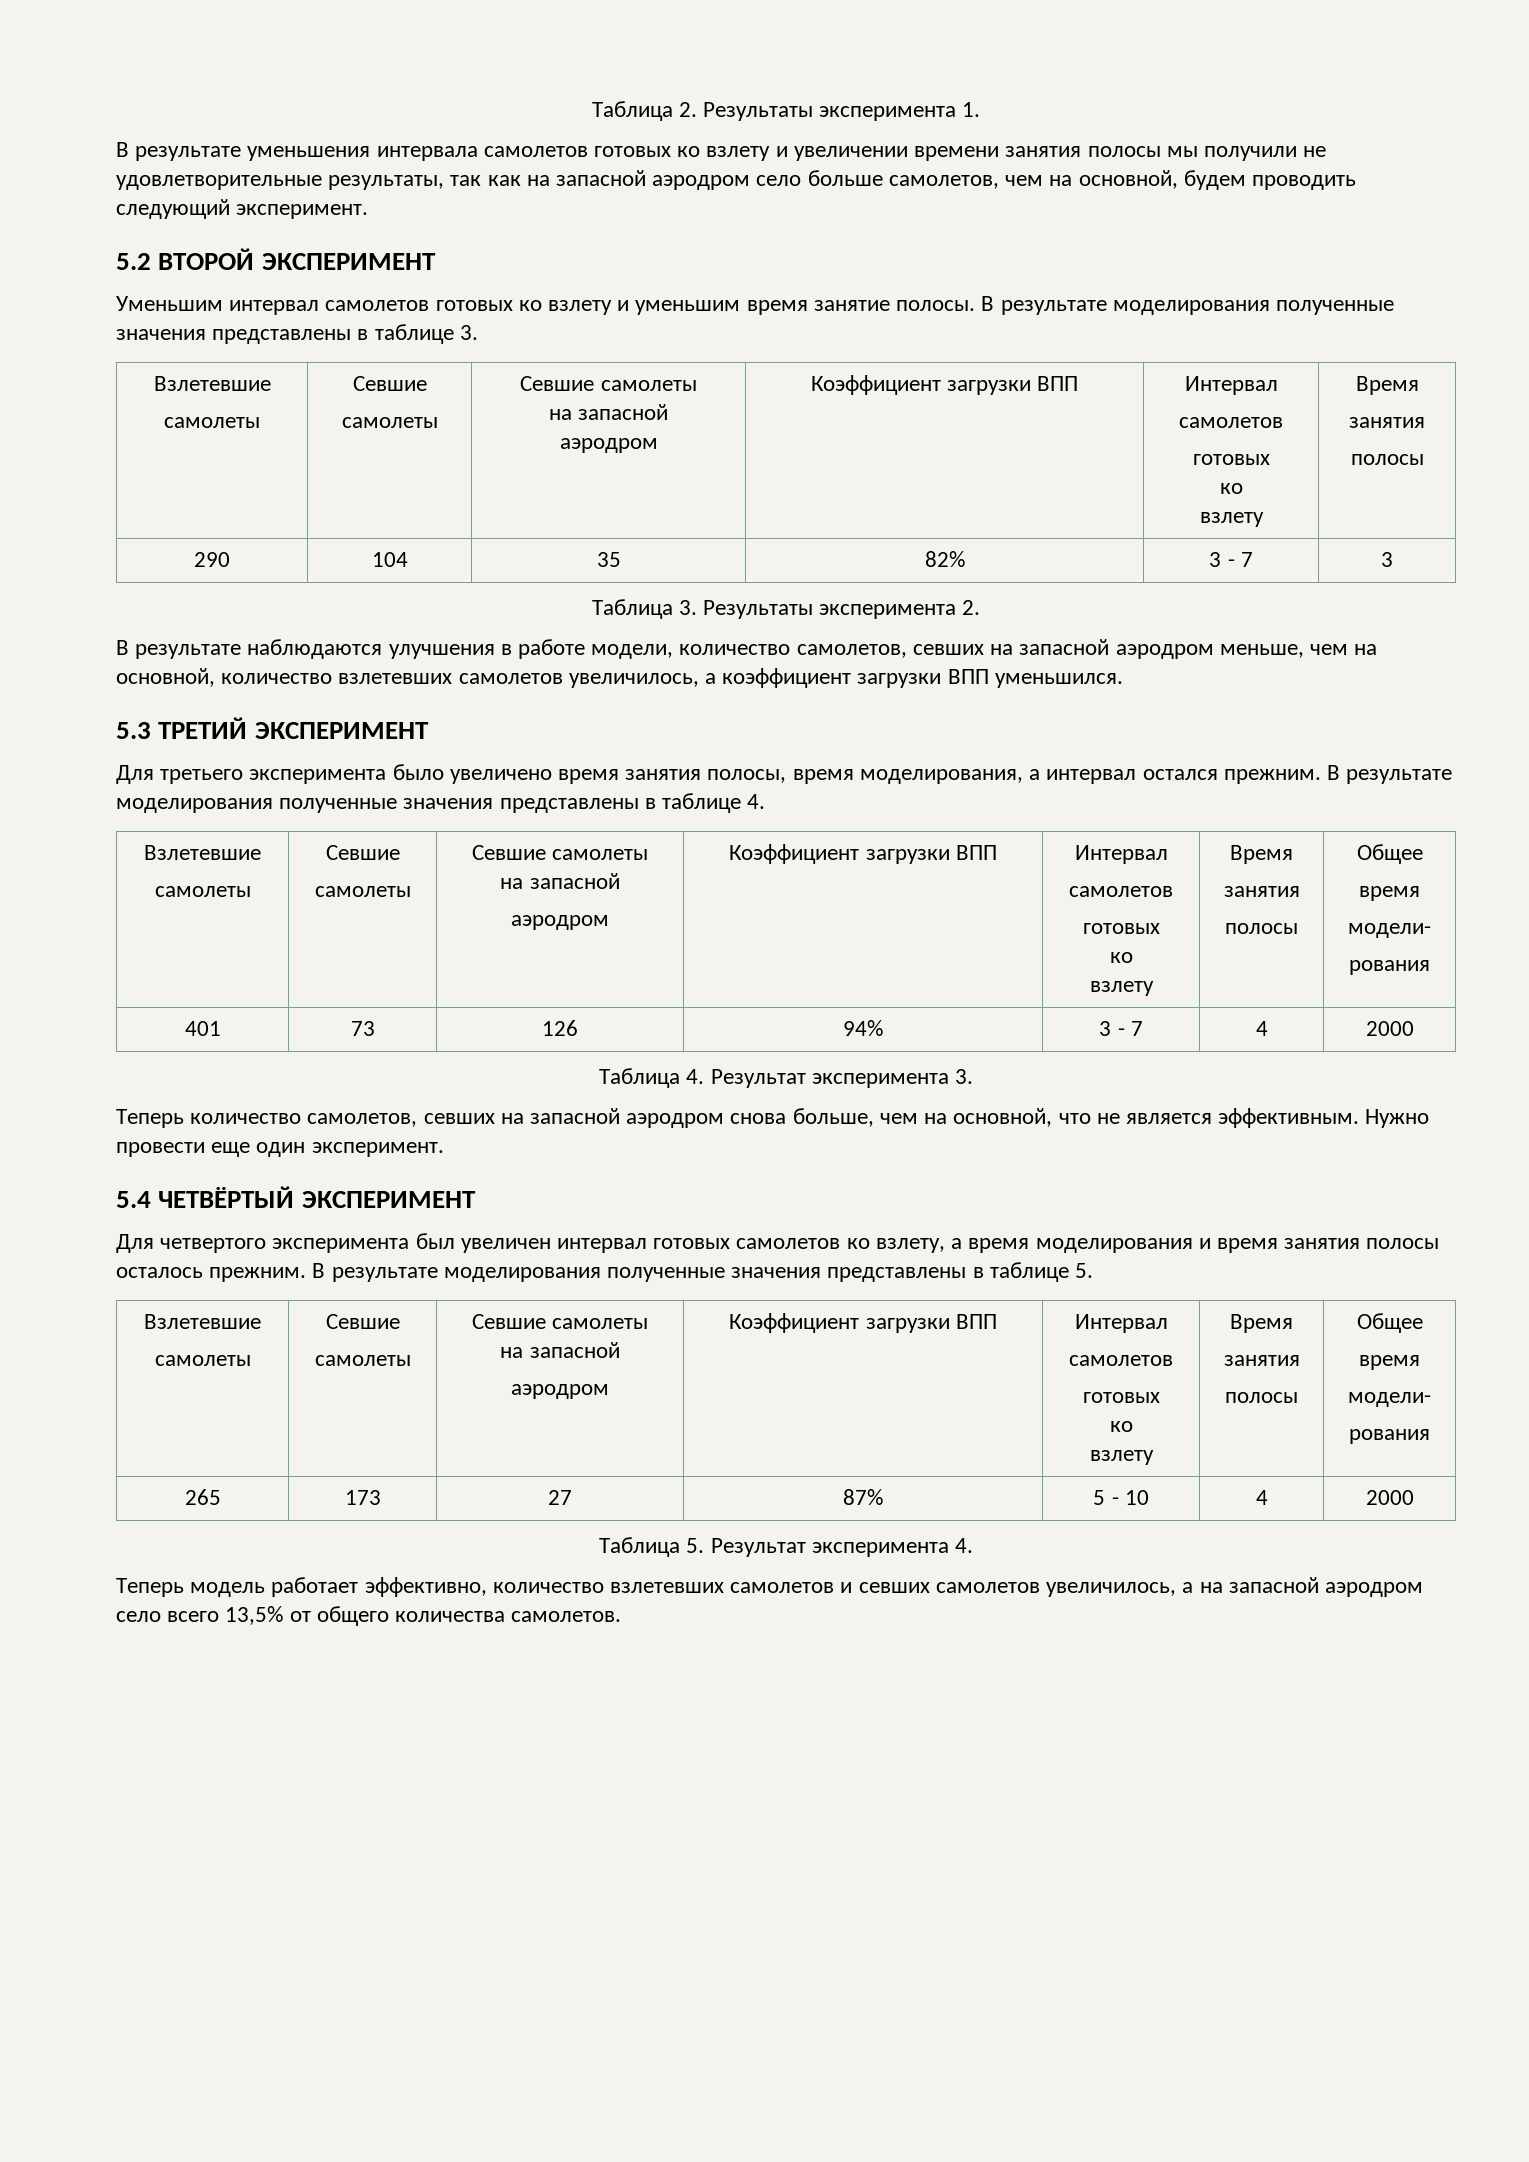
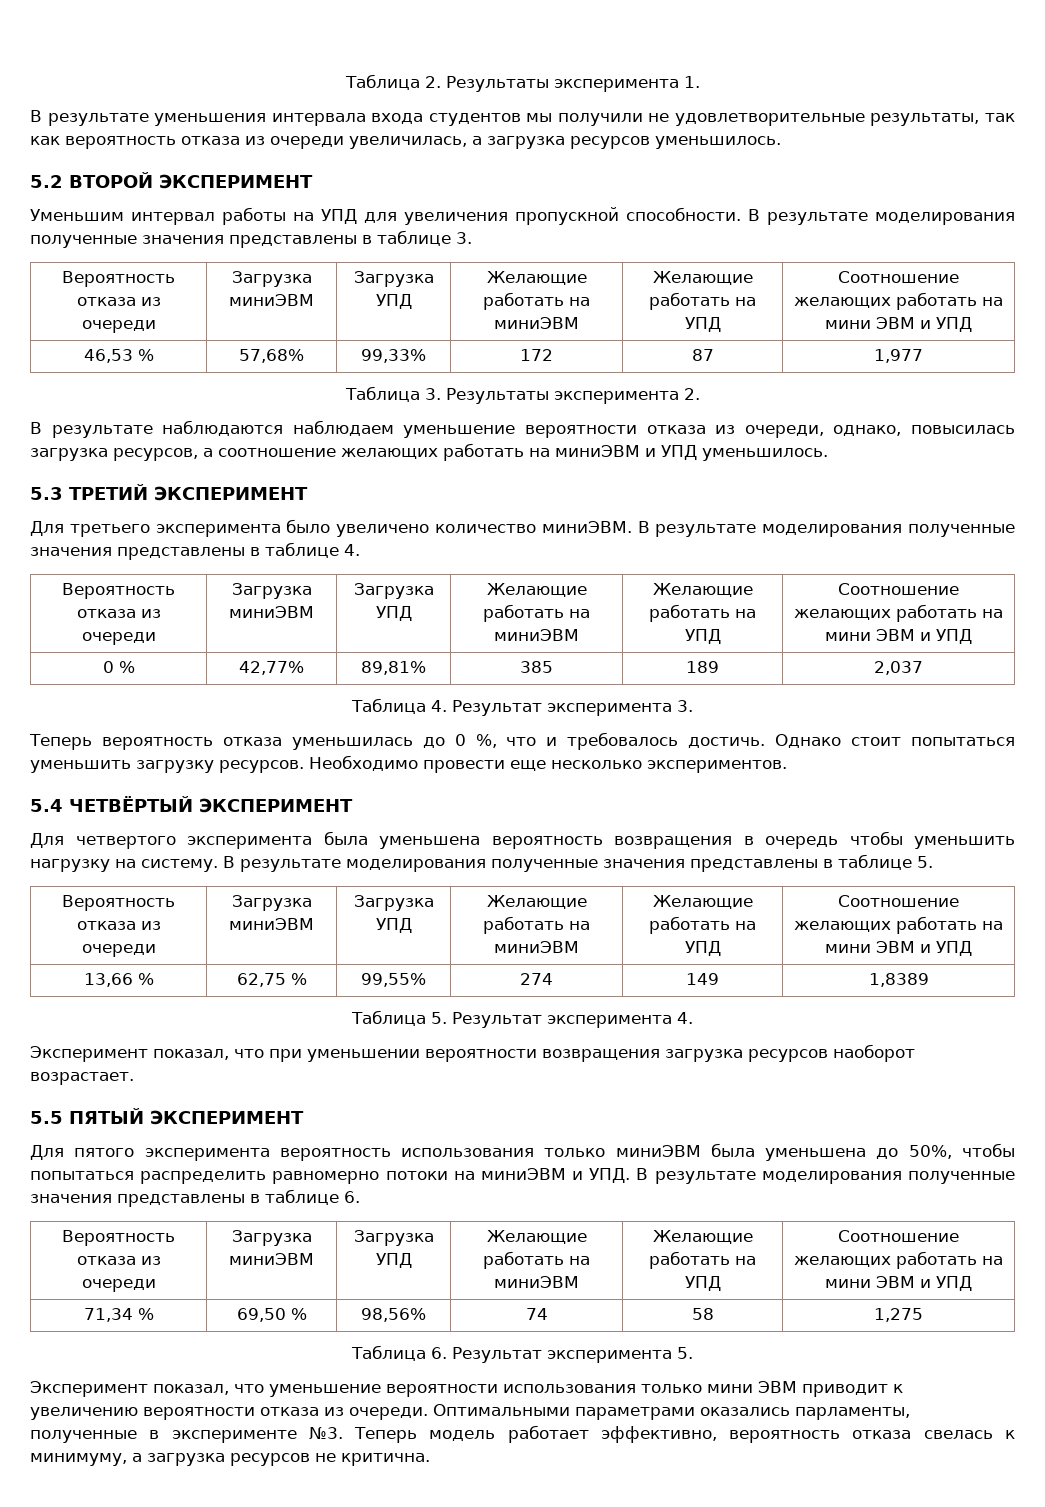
- В результате уменьшения интервала самолетов готовых ко взлету и увеличении времени занятия полосы мы получили не удовлетворительные результаты, так как на запасной аэродром село больше самолетов, чем на основной, будем проводить следующий эксперимент.
+ В результате уменьшения интервала входа студентов мы получили не удовлетворительные результаты, так как вероятность отказа из очереди увеличилась, а загрузка ресурсов уменьшилось.
- Уменьшим интервал самолетов готовых ко взлету и уменьшим время занятие полосы.
+ Уменьшим интервал работы на УПД для увеличения пропускной способности.
  В результате моделирования полученные значения представлены в таблице 3.
- Взлетевшие
- самолеты | Севшие
- самолеты | Севшие самолеты
- на запасной
- аэродром | Коэффициент загрузки ВПП | Интервал
- самолетов
- готовых
- ко
- взлету | Время
- занятия
- полосы
- 290 | 104 | 35 | 82% | 3 - 7 | 3
+ Вероятность отказа из очереди | Загрузка миниЭВМ | Загрузка УПД | Желающие работать на миниЭВМ | Желающие работать на УПД | Соотношение желающих работать на мини ЭВМ и УПД
+ 46,53 % | 57,68% | 99,33% | 172 | 87 | 1,977
- В результате наблюдаются улучшения в работе модели, количество самолетов, севших на запасной аэродром меньше, чем на основной, количество взлетевших самолетов увеличилось, а коэффициент загрузки ВПП уменьшился.
+ В результате наблюдаются наблюдаем уменьшение вероятности отказа из очереди, однако, повысилась загрузка ресурсов, а соотношение желающих работать на миниЭВМ и УПД уменьшилось.
- Для третьего эксперимента было увеличено время занятия полосы, время моделирования, а интервал остался прежним.
+ Для третьего эксперимента было увеличено количество миниЭВМ.
  В результате моделирования полученные значения представлены в таблице 4.
- Взлетевшие
- самолеты | Севшие
- самолеты | Севшие самолеты
- на запасной
- аэродром | Коэффициент загрузки ВПП | Интервал
- самолетов
- готовых
- ко
- взлету | Время
- занятия
- полосы | Общее
- время
- модели-
- рования
- 401 | 73 | 126 | 94% | 3 - 7 | 4 | 2000
+ Вероятность отказа из очереди | Загрузка миниЭВМ | Загрузка УПД | Желающие работать на миниЭВМ | Желающие работать на УПД | Соотношение желающих работать на мини ЭВМ и УПД
+ 0 % | 42,77% | 89,81% | 385 | 189 | 2,037
- Теперь количество самолетов, севших на запасной аэродром снова больше, чем на основной, что не является эффективным. Нужно провести еще один эксперимент.
+ Теперь вероятность отказа уменьшилась до 0 %, что и требовалось достичь. Однако стоит попытаться уменьшить загрузку ресурсов. Необходимо провести еще несколько экспериментов.
- Для четвертого эксперимента был увеличен интервал готовых самолетов ко взлету, а время моделирования и время занятия полосы осталось прежним.
+ Для четвертого эксперимента была уменьшена вероятность возвращения в очередь чтобы уменьшить нагрузку на систему.
  В результате моделирования полученные значения представлены в таблице 5.
- Взлетевшие
- самолеты | Севшие
- самолеты | Севшие самолеты
- на запасной
- аэродром | Коэффициент загрузки ВПП | Интервал
- самолетов
- готовых
- ко
- взлету | Время
- занятия
- полосы | Общее
- время
- модели-
- рования
- 265 | 173 | 27 | 87% | 5 - 10 | 4 | 2000
+ Вероятность отказа из очереди | Загрузка миниЭВМ | Загрузка УПД | Желающие работать на миниЭВМ | Желающие работать на УПД | Соотношение желающих работать на мини ЭВМ и УПД
+ 13,66 % | 62,75 % | 99,55% | 274 | 149 | 1,8389
- Теперь модель работает эффективно, количество взлетевших самолетов и севших самолетов увеличилось, а на запасной аэродром село всего 13,5% от общего количества самолетов.
+ Эксперимент показал, что при уменьшении вероятности возвращения загрузка ресурсов наоборот возрастает.
+ 5.5 ПЯТЫЙ ЭКСПЕРИМЕНТ
+ Для пятого эксперимента вероятность использования только миниЭВМ была уменьшена до 50%, чтобы попытаться распределить равномерно потоки на миниЭВМ и УПД. В результате моделирования полученные значения представлены в таблице 6.
+ Вероятность отказа из очереди | Загрузка миниЭВМ | Загрузка УПД | Желающие работать на миниЭВМ | Желающие работать на УПД | Соотношение желающих работать на мини ЭВМ и УПД
+ 71,34 % | 69,50 % | 98,56% | 74 | 58 | 1,275
+ Таблица 6. Результат эксперимента 5.
+ Эксперимент показал, что уменьшение вероятности использования только мини ЭВМ приводит к увеличению вероятности отказа из очереди. Оптимальными параметрами оказались парламенты, полученные в эксперименте №3. Теперь модель работает эффективно, вероятность отказа свелась к минимуму, а загрузка ресурсов не критична.

